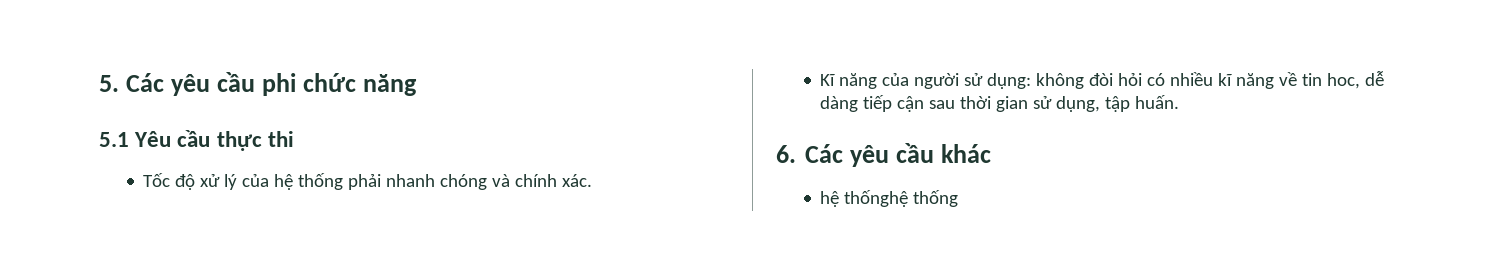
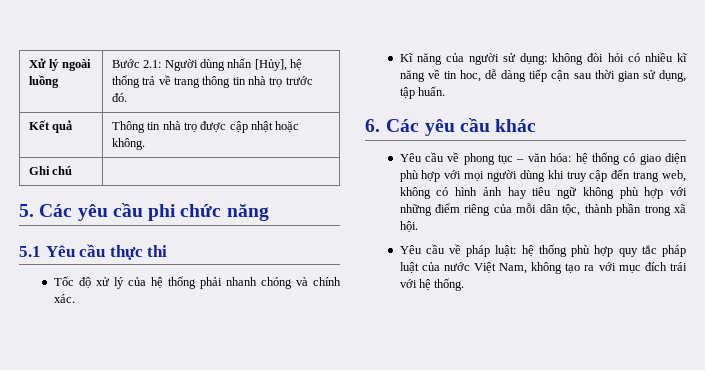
+ Xử lý ngoài luồng | Bước 2.1: Người dùng nhấn [Hủy], hệ thống trả về trang thông tin nhà trọ trước đó.
+ Kết quả | Thông tin nhà trọ được cập nhật hoặc không.
+ Ghi chú |
- hệ thốnghệ thống
+ Yêu cầu về phong tục – văn hóa: hệ thống có giao diện phù hợp với mọi người dùng khi truy cập đến trang web, không có hình ảnh hay tiêu ngữ không phù hợp với những điểm riêng của mỗi dân tộc, thành phần trong xã hội.
+ Yêu cầu về pháp luật: hệ thống phù hợp quy tắc pháp luật của nước Việt Nam, không tạo ra với mục đích trái với hệ thống.

